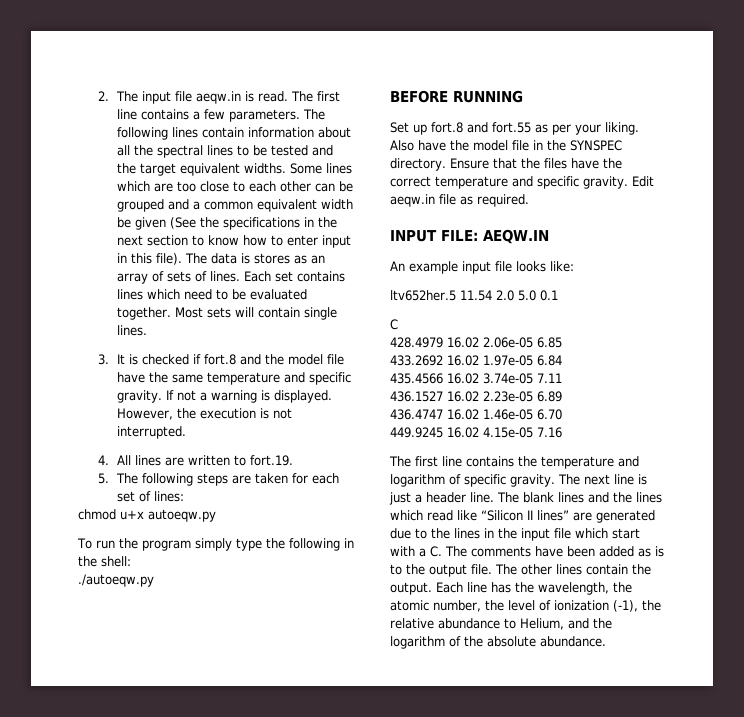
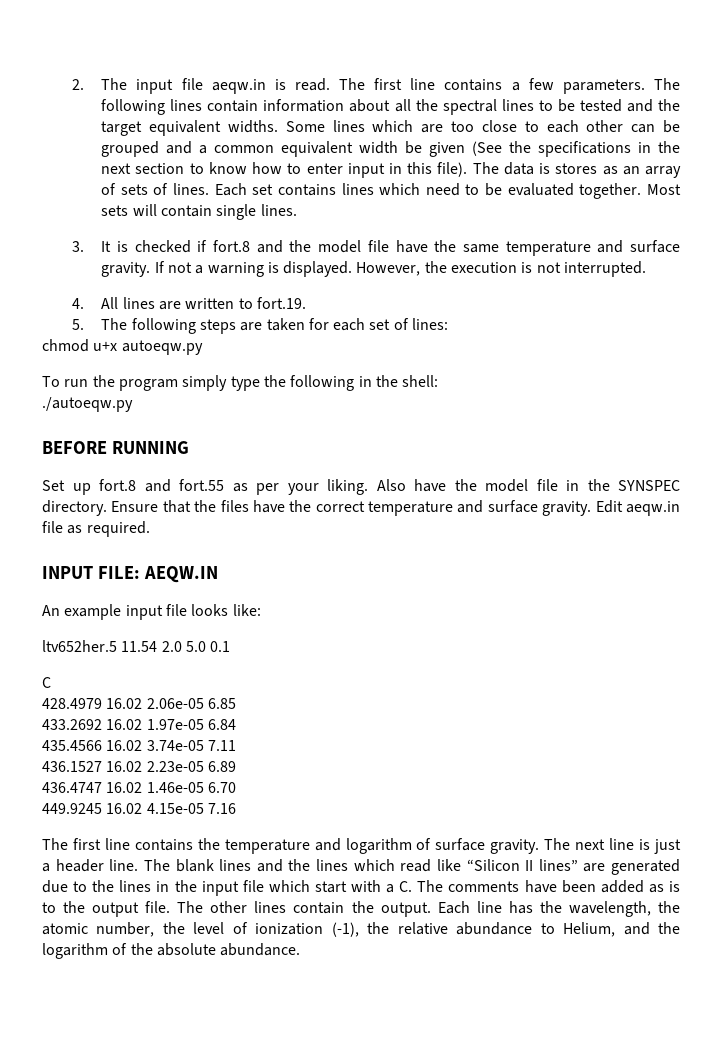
- 3. It is checked if fort.8 and the model file have the same temperature and specific gravity.
+ 3. It is checked if fort.8 and the model file have the same temperature and surface gravity.
- Ensure that the files have the correct temperature and specific gravity.
+ Ensure that the files have the correct temperature and surface gravity.
- The first line contains the temperature and logarithm of specific gravity.
+ The first line contains the temperature and logarithm of surface gravity.

